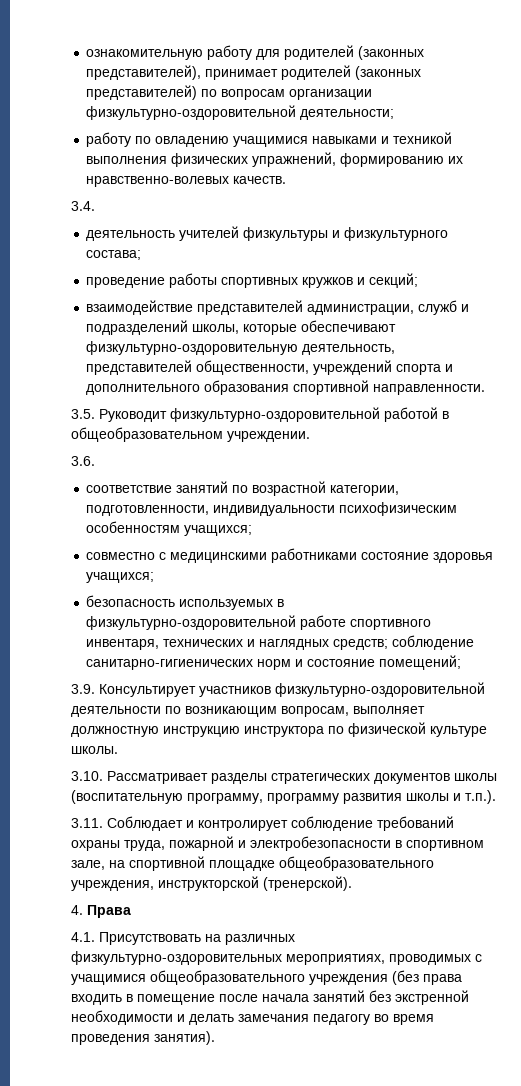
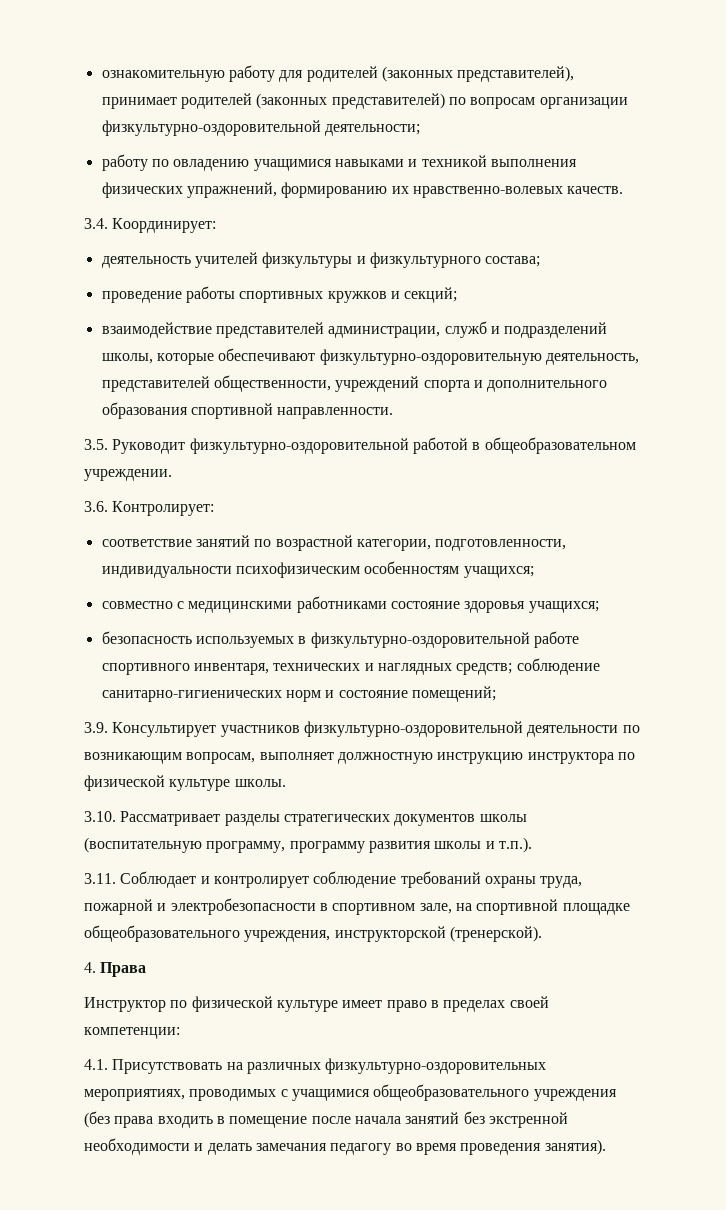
- 3.4.
+ 3.4. Координирует:
- 3.6.
+ 3.6. Контролирует:
+ Инструктор по физической культуре имеет право в пределах своей компетенции:

